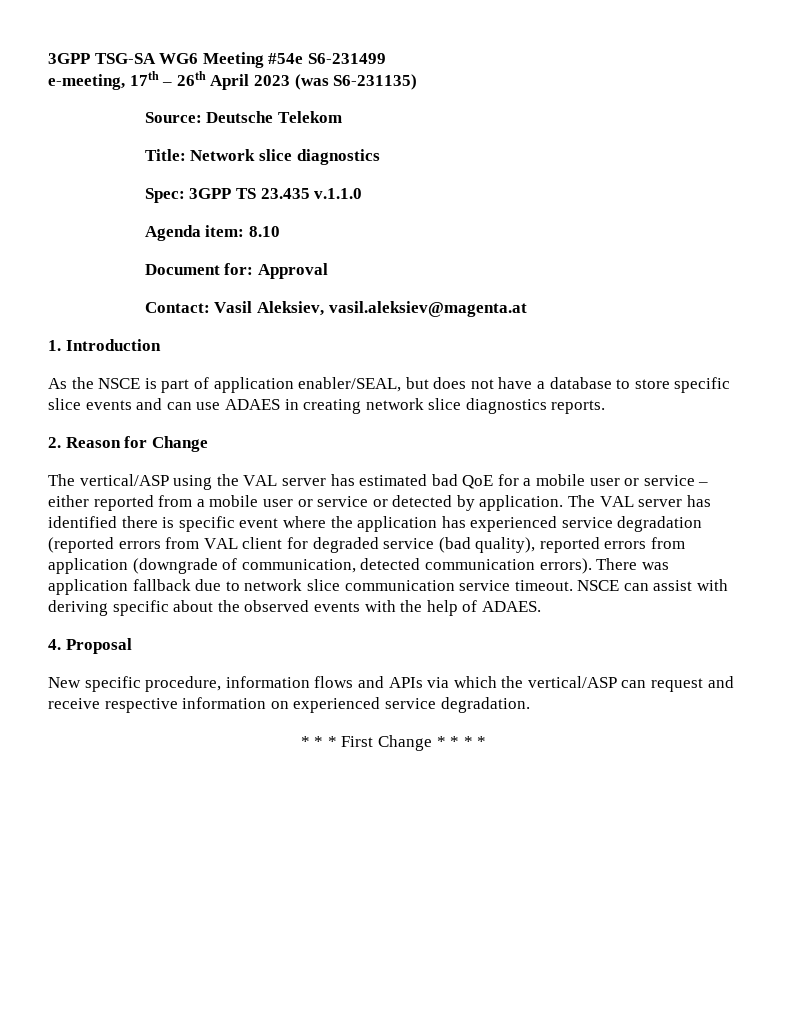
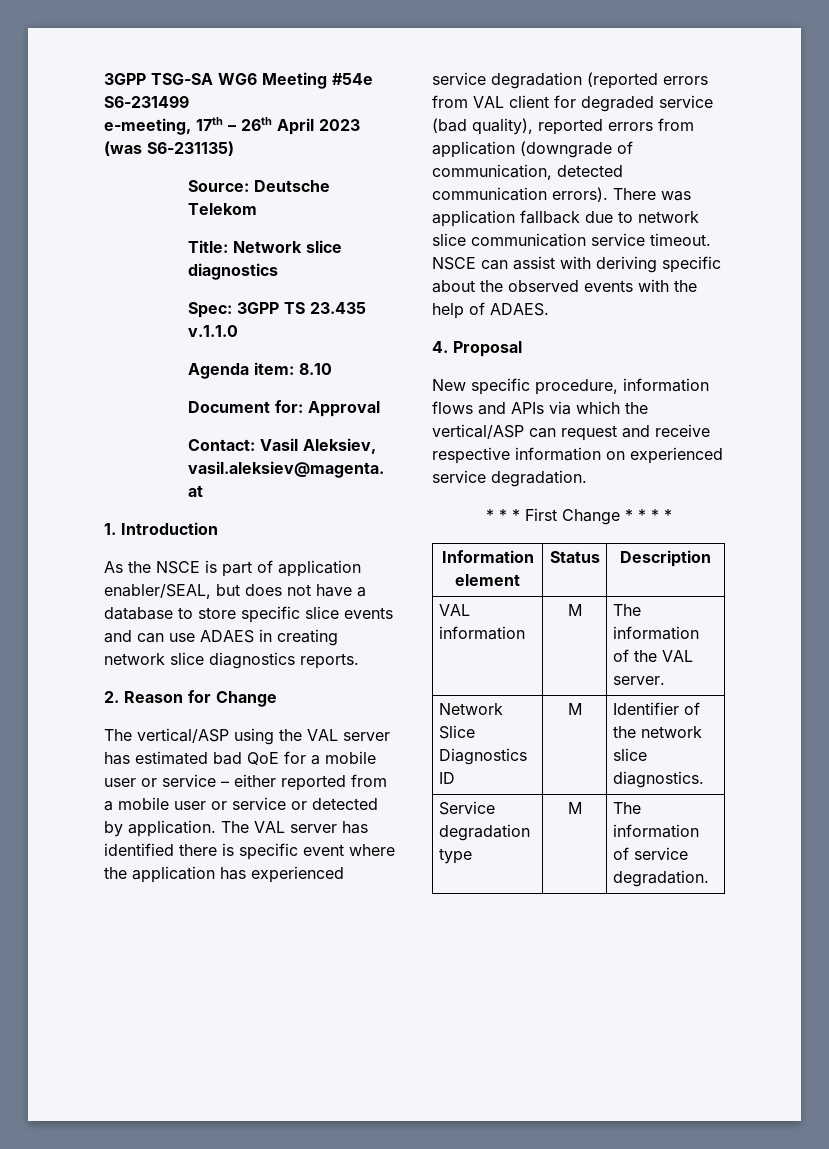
+ Information element | Status | Description
+ VAL information | M | The information of the VAL server.
+ Network Slice Diagnostics ID | M | Identifier of the network slice diagnostics.
+ Service degradation type | M | The information of service degradation.

